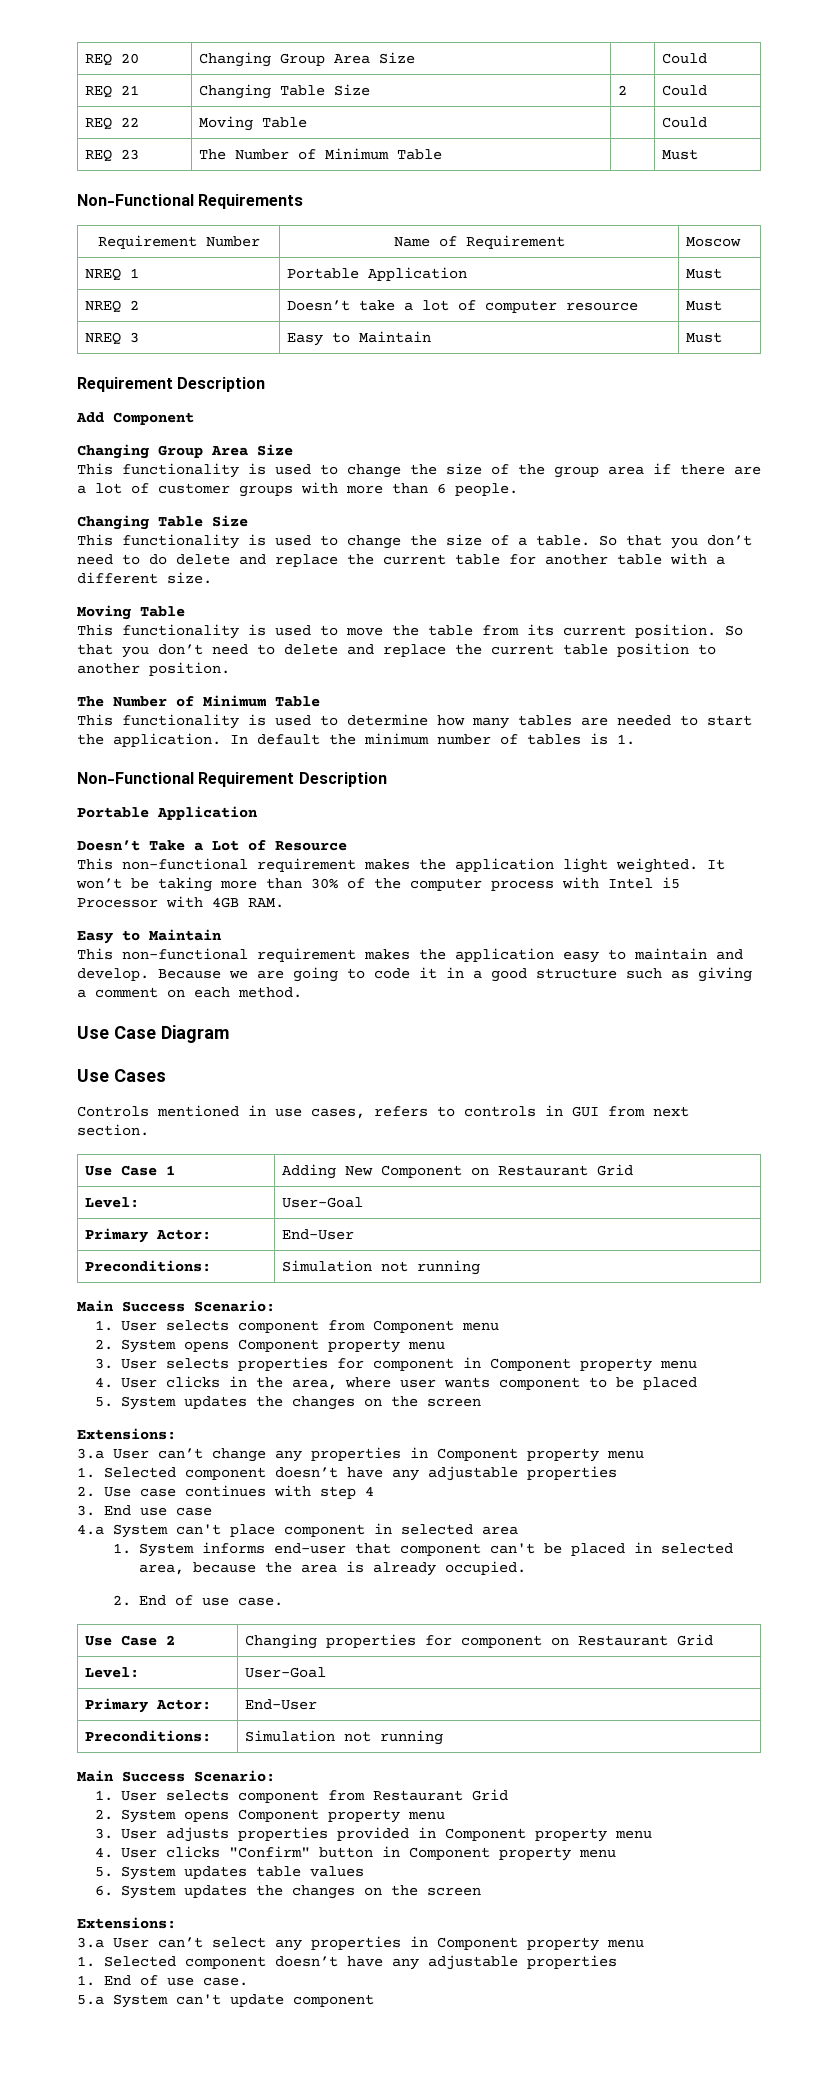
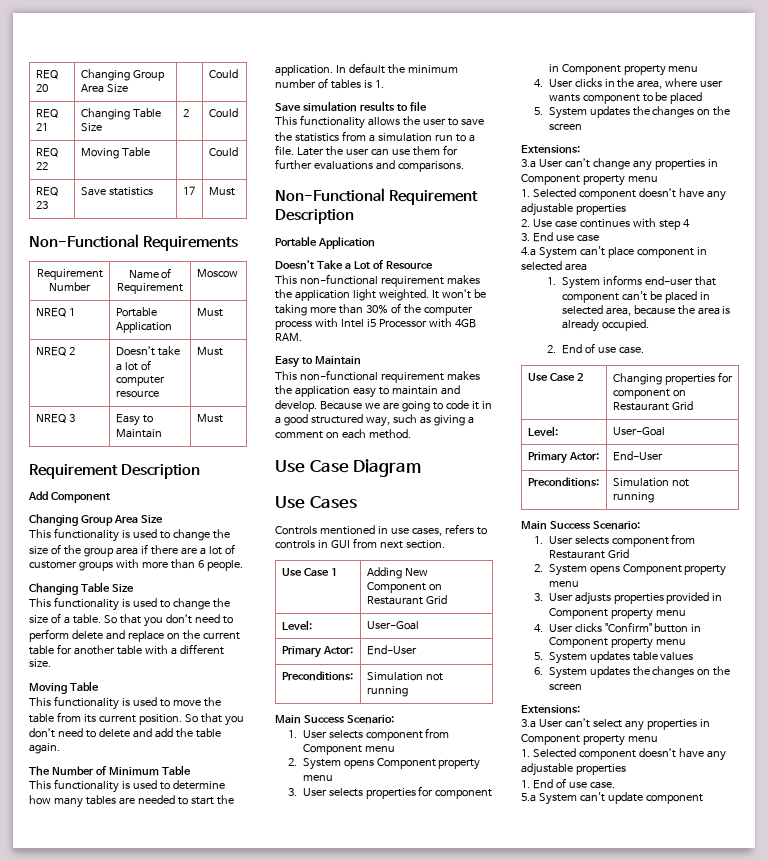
- REQ 23 | The Number of Minimum Table | | Must
+ REQ 23 | Save statistics | 17 | Must
- So that you don’t need to do delete and replace the current table for another table with a different size.
+ So that you don’t need to perform delete and replace on the current table for another table with a different size.
- So that you don’t need to delete and replace the current table position to another position.
+ So that you don’t need to delete and add the table again.
+ Save simulation results to file
+ This functionality allows the user to save the statistics from a simulation run to a file. Later the user can use them for further evaluations and comparisons.
- Because we are going to code it in a good structure such as giving a comment on each method.
+ Because we are going to code it in a good structured way, such as giving a comment on each method.

